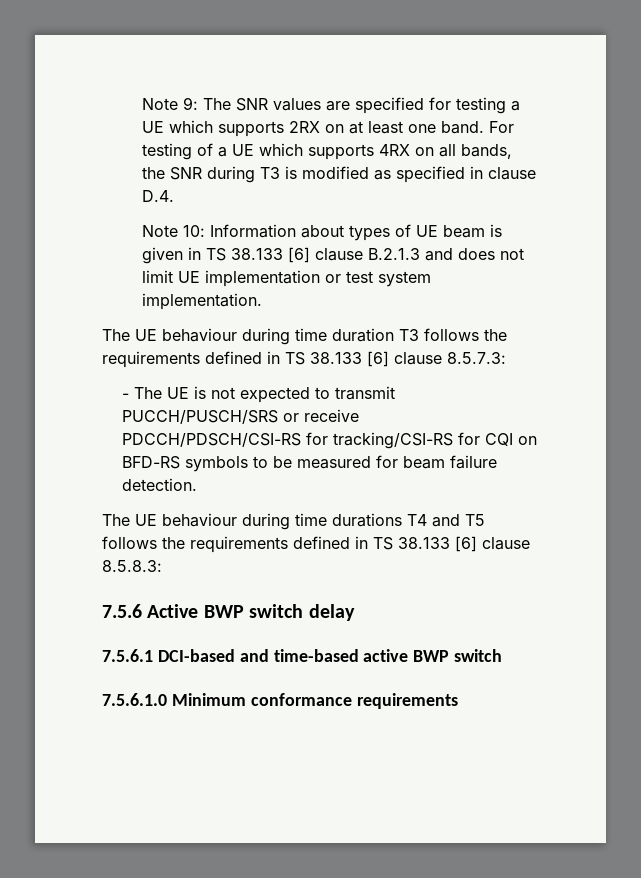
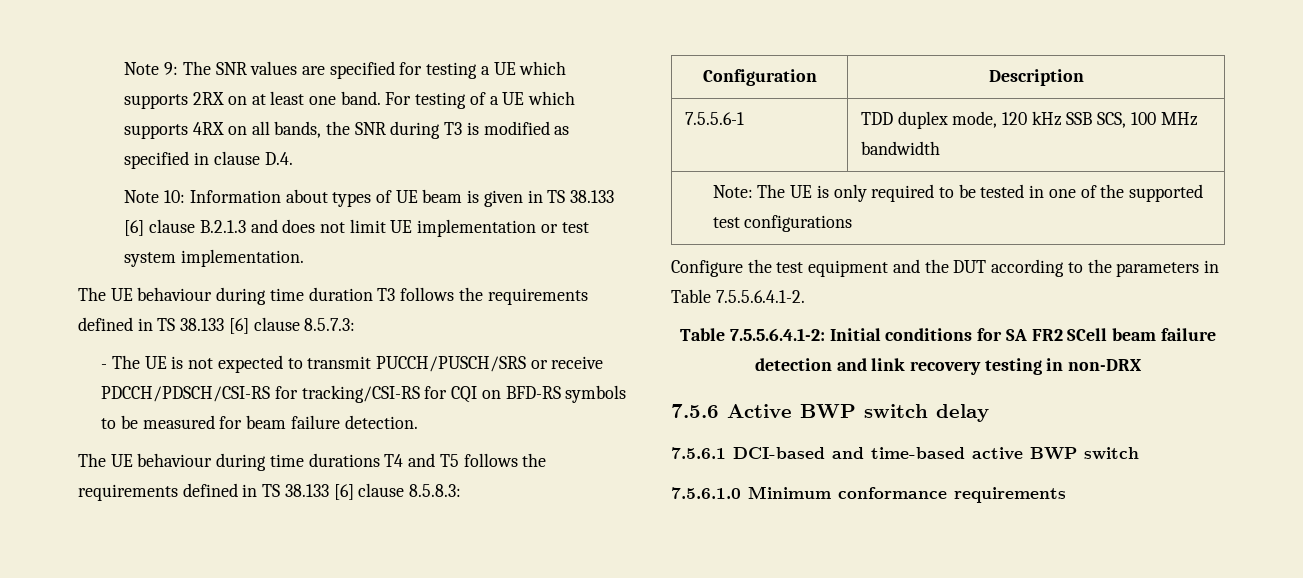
+ Configuration | Description
+ 7.5.5.6-1 | TDD duplex mode, 120 kHz SSB SCS, 100 MHz bandwidth
+ Note: The UE is only required to be tested in one of the supported test configurations
+ Configure the test equipment and the DUT according to the parameters in Table 7.5.5.6.4.1-2.
+ Table 7.5.5.6.4.1-2: Initial conditions for SA FR2 SCell beam failure detection and link recovery testing in non-DRX

